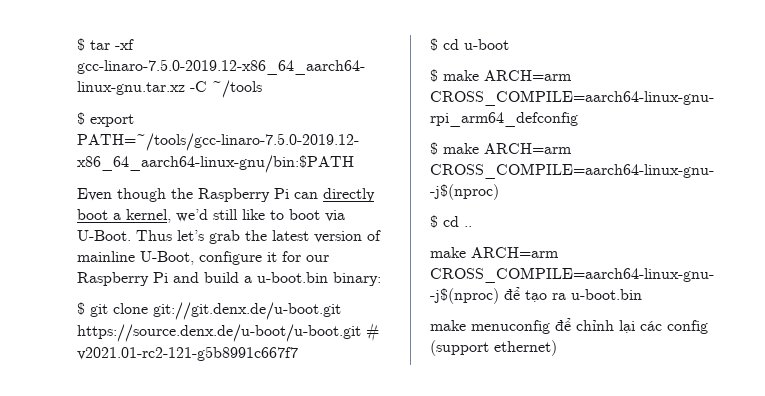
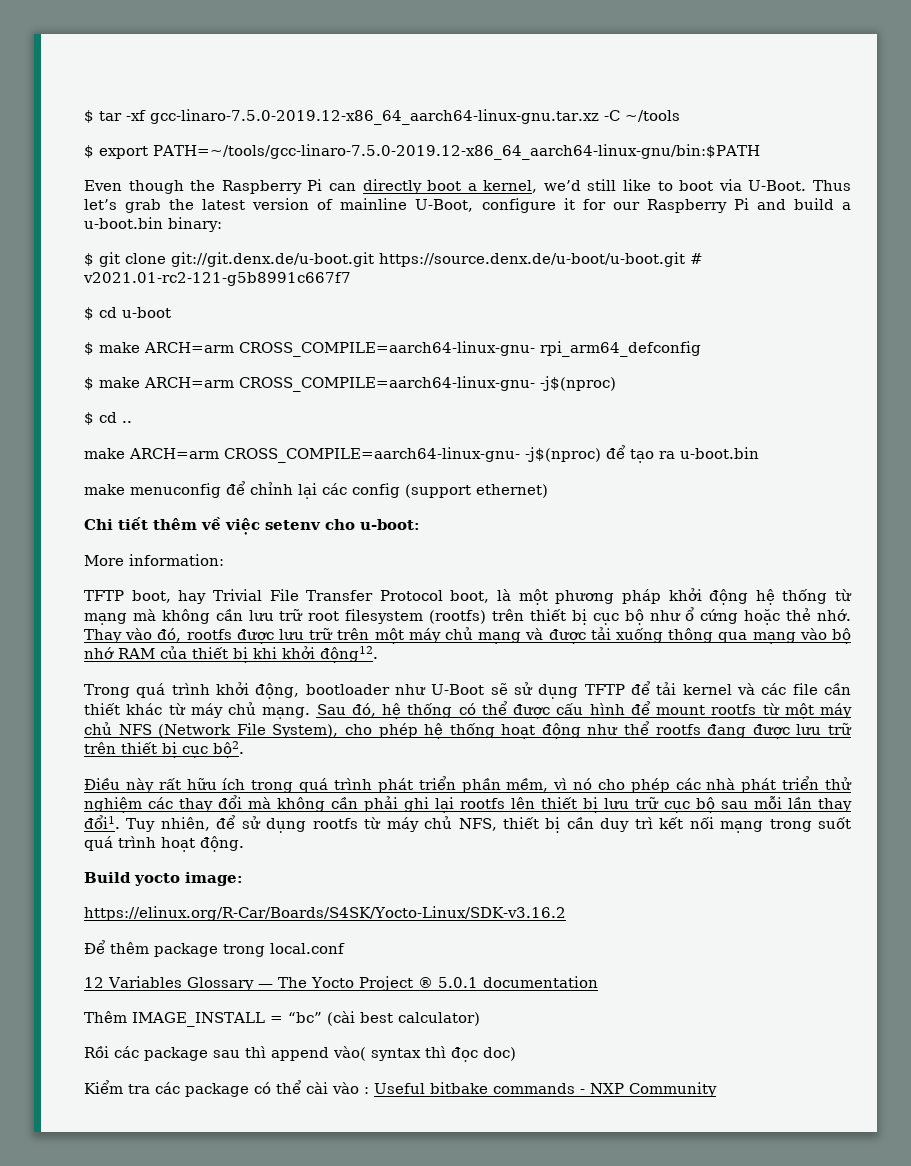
+ Chi tiết thêm về việc setenv cho u-boot:
+ More information:
+ TFTP boot, hay Trivial File Transfer Protocol boot, là một phương pháp khởi động hệ thống từ mạng mà không cần lưu trữ root filesystem (rootfs) trên thiết bị cục bộ như ổ cứng hoặc thẻ nhớ. Thay vào đó, rootfs được lưu trữ trên một máy chủ mạng và được tải xuống thông qua mạng vào bộ nhớ RAM của thiết bị khi khởi động12.
+ Trong quá trình khởi động, bootloader như U-Boot sẽ sử dụng TFTP để tải kernel và các file cần thiết khác từ máy chủ mạng. Sau đó, hệ thống có thể được cấu hình để mount rootfs từ một máy chủ NFS (Network File System), cho phép hệ thống hoạt động như thể rootfs đang được lưu trữ trên thiết bị cục bộ2.
+ Điều này rất hữu ích trong quá trình phát triển phần mềm, vì nó cho phép các nhà phát triển thử nghiệm các thay đổi mà không cần phải ghi lại rootfs lên thiết bị lưu trữ cục bộ sau mỗi lần thay đổi1. Tuy nhiên, để sử dụng rootfs từ máy chủ NFS, thiết bị cần duy trì kết nối mạng trong suốt quá trình hoạt động.
+ Build yocto image:
+ https://elinux.org/R-Car/Boards/S4SK/Yocto-Linux/SDK-v3.16.2
+ Để thêm package trong local.conf
+ 12 Variables Glossary — The Yocto Project ® 5.0.1 documentation
+ Thêm IMAGE_INSTALL = “bc” (cài best calculator)
+ Rồi các package sau thì append vào( syntax thì đọc doc)
+ Kiểm tra các package có thể cài vào : Useful bitbake commands - NXP Community

